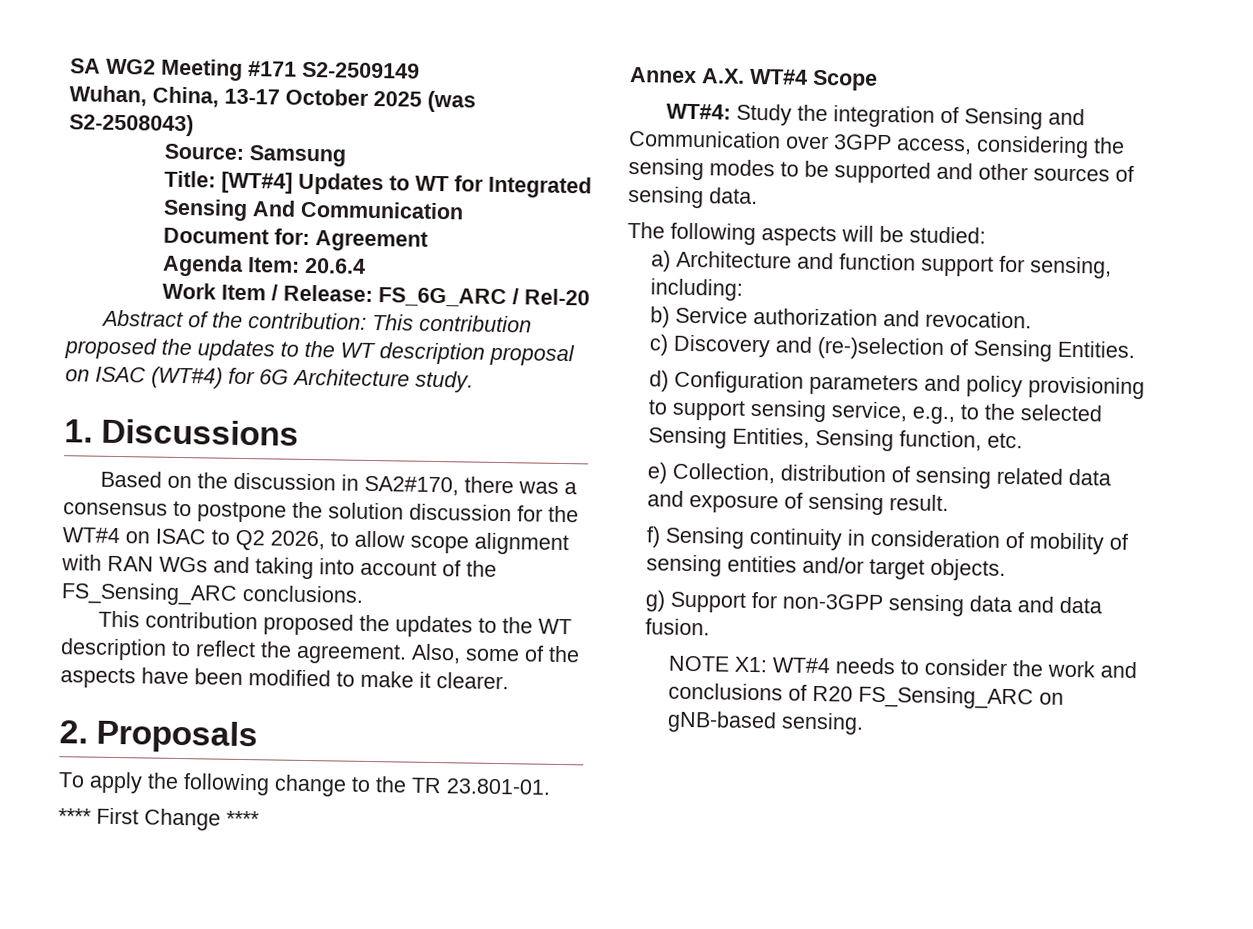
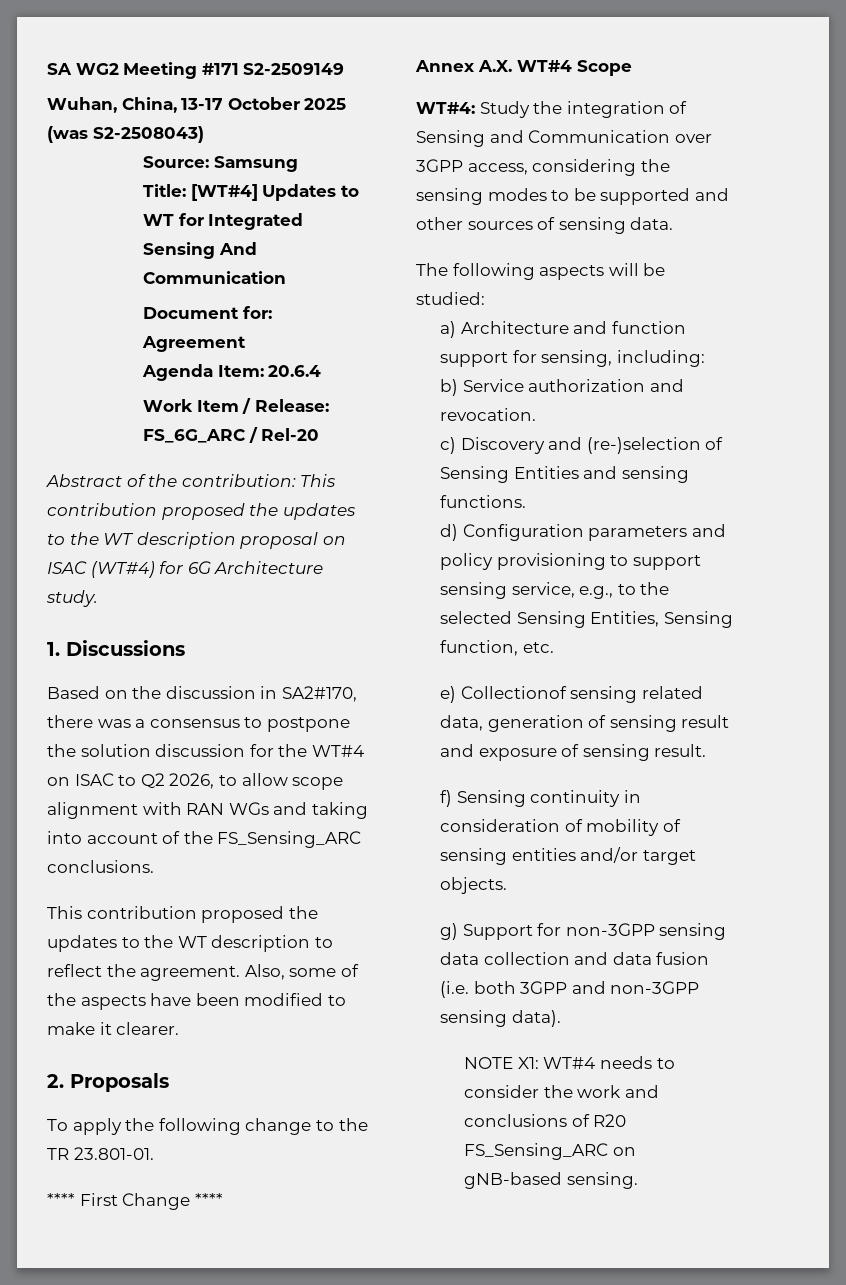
- c) Discovery and (re-)selection of Sensing Entities.
+ c) Discovery and (re-)selection of Sensing Entities and sensing functions.
- e) Collection, distribution of sensing related data and exposure of sensing result.
+ e) Collectionof sensing related data, generation of sensing result and exposure of sensing result.
- g) Support for non-3GPP sensing data and data fusion.
+ g) Support for non-3GPP sensing data collection and data fusion (i.e. both 3GPP and non-3GPP sensing data).

